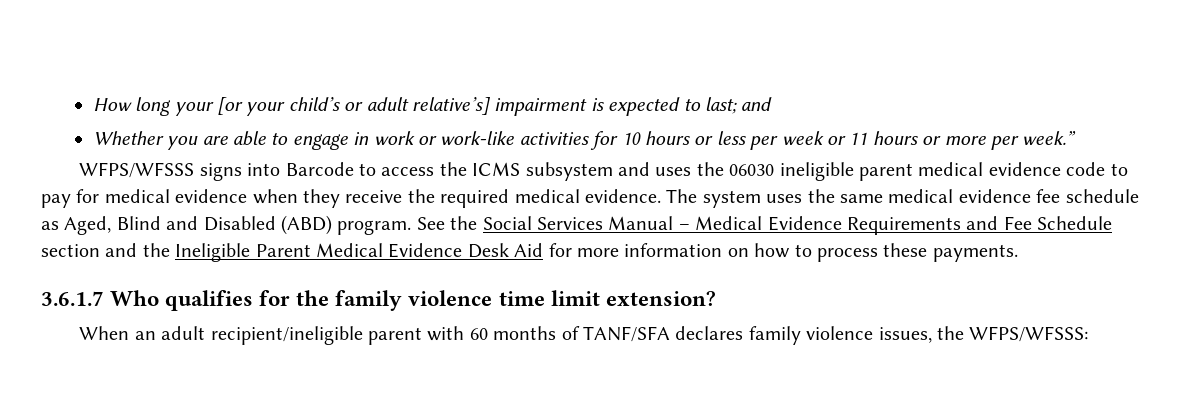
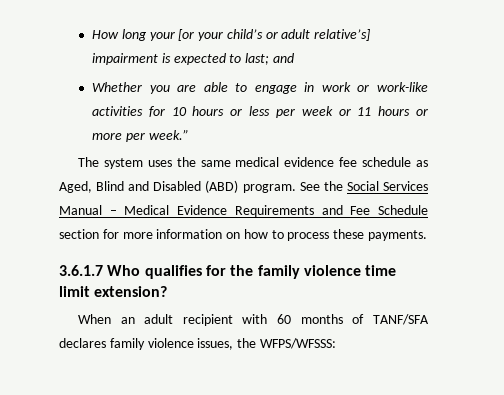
- WFPS/WFSSS signs into Barcode to access the ICMS subsystem and uses the 06030 ineligible parent medical evidence code to pay for medical evidence when they receive the required medical evidence.
- See the Social Services Manual – Medical Evidence Requirements and Fee Schedule section and the Ineligible Parent Medical Evidence Desk Aid for more information on how to process these payments.
+ See the Social Services Manual – Medical Evidence Requirements and Fee Schedule section for more information on how to process these payments.
- When an adult recipient/ineligible parent with 60 months of TANF/SFA declares family violence issues, the WFPS/WFSSS:
+ When an adult recipient with 60 months of TANF/SFA declares family violence issues, the WFPS/WFSSS:

